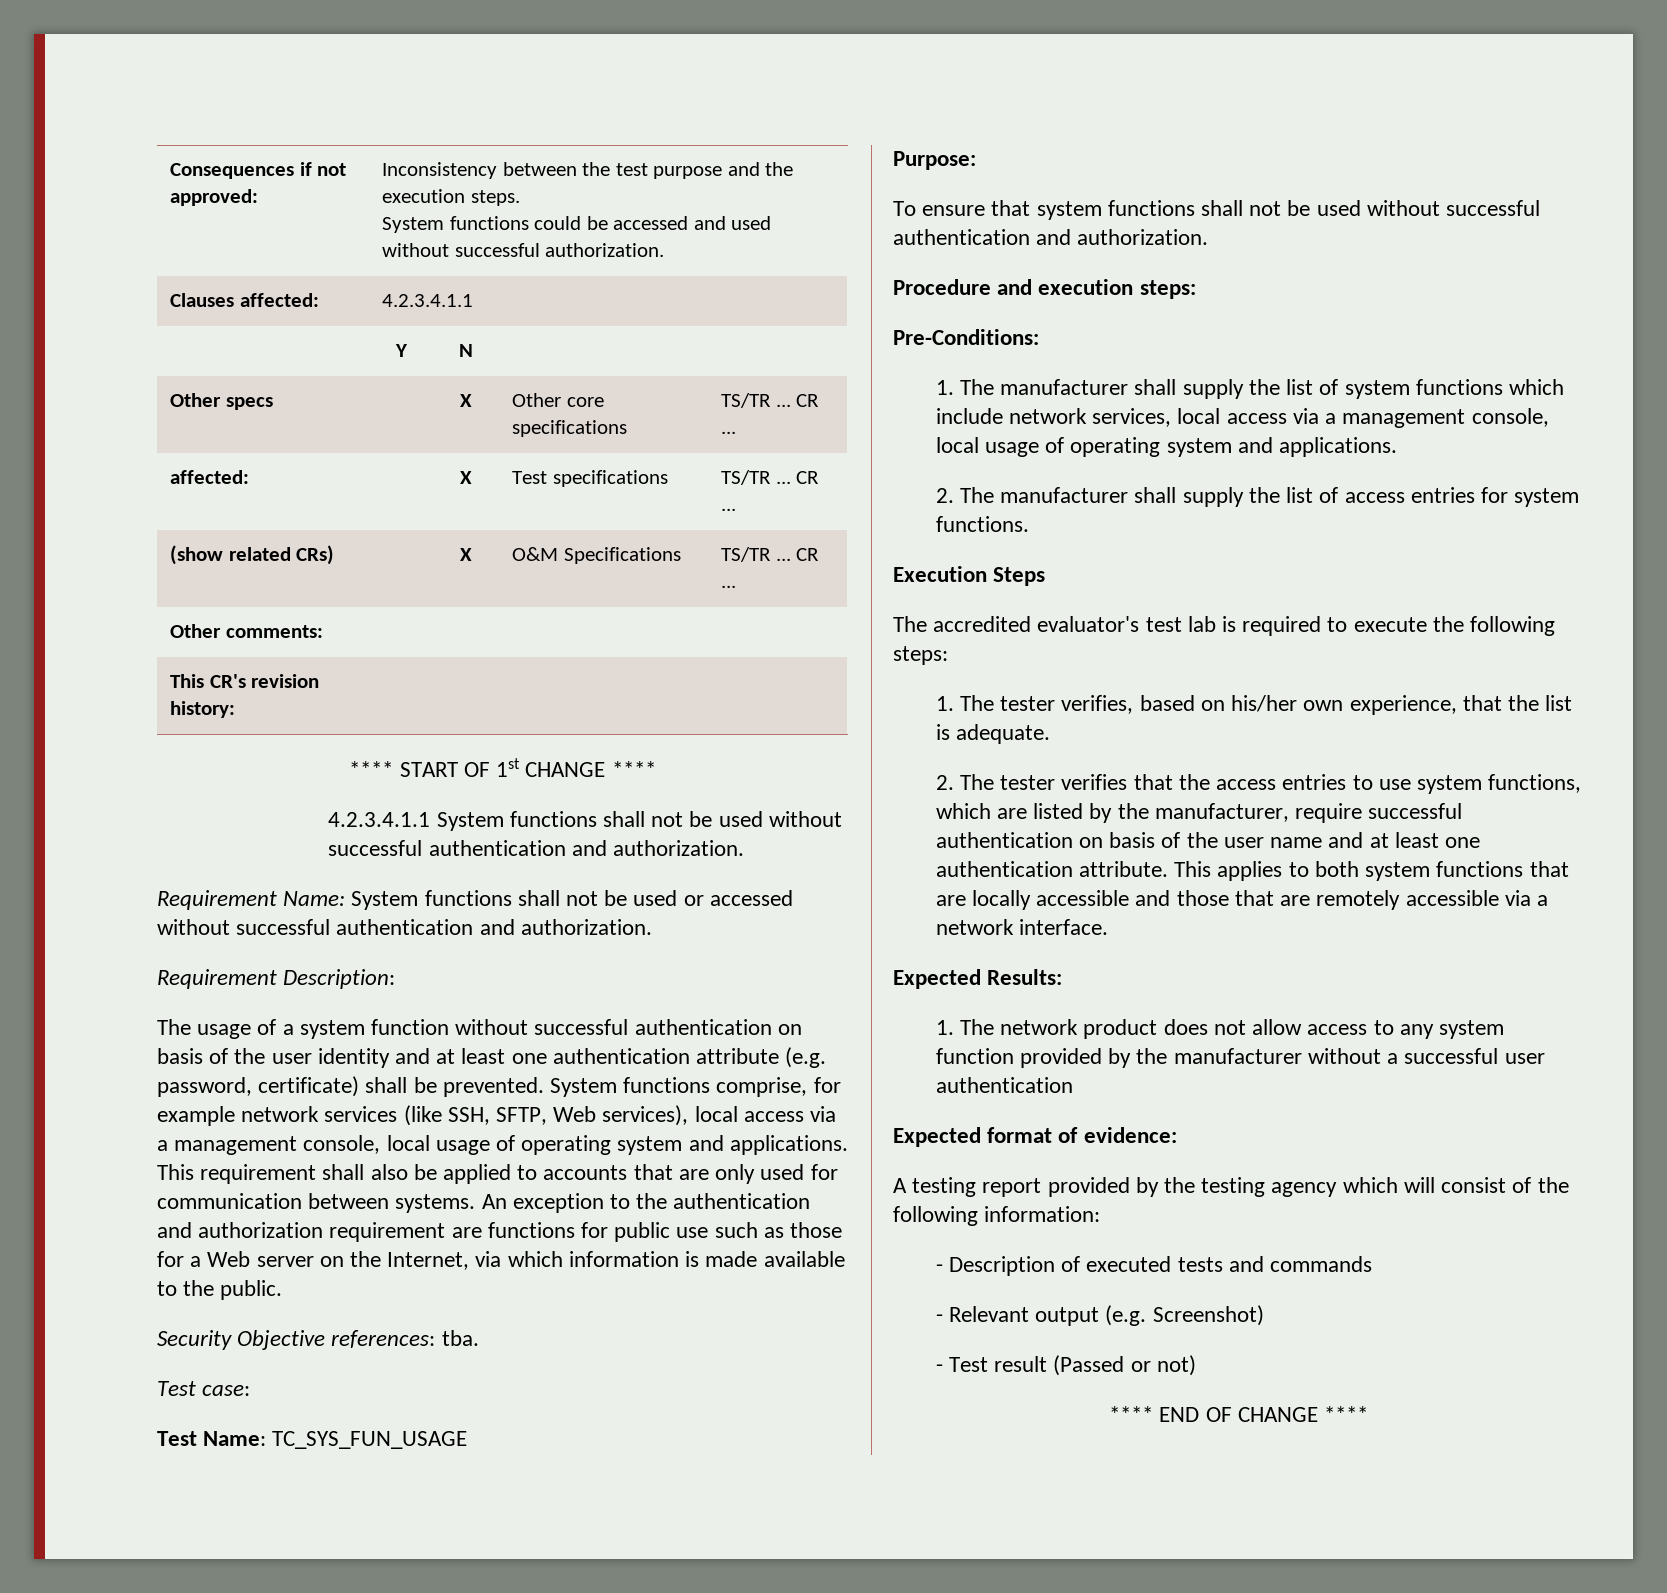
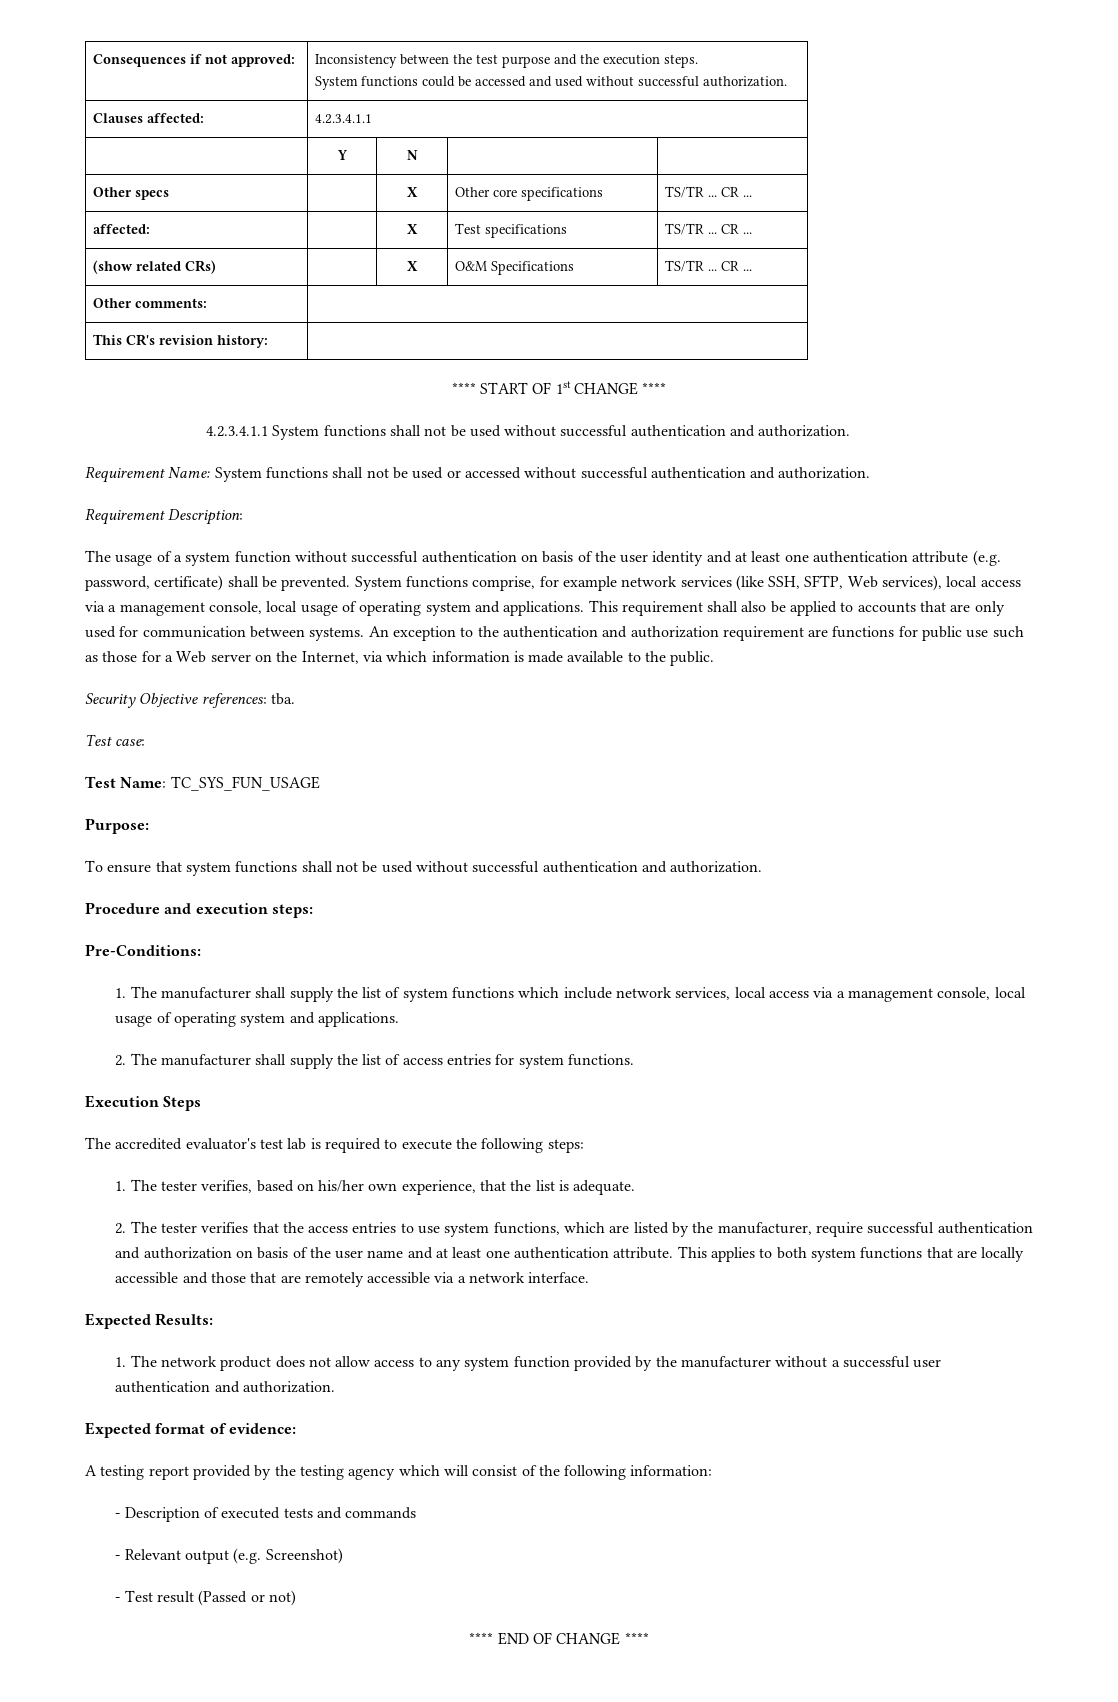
- 2. The tester verifies that the access entries to use system functions, which are listed by the manufacturer, require successful authentication on basis of the user name and at least one authentication attribute.
+ 2. The tester verifies that the access entries to use system functions, which are listed by the manufacturer, require successful authentication and authorization on basis of the user name and at least one authentication attribute.
- 1. The network product does not allow access to any system function provided by the manufacturer without a successful user authentication
+ 1. The network product does not allow access to any system function provided by the manufacturer without a successful user authentication and authorization.

